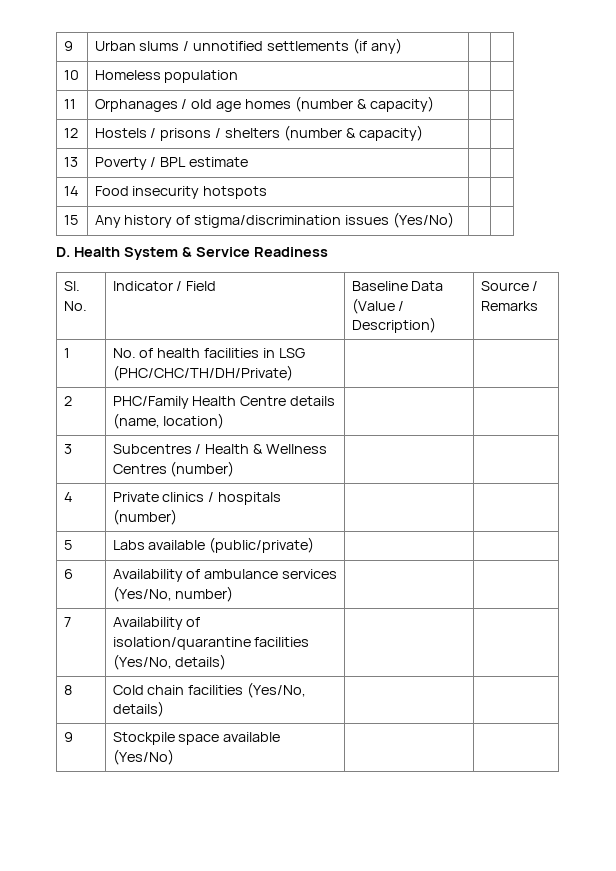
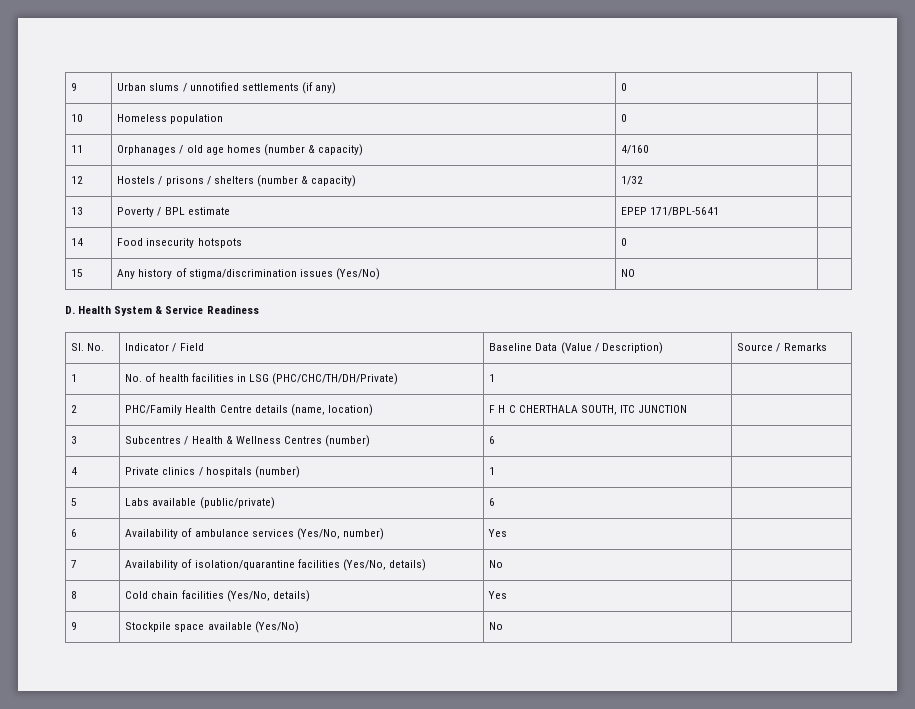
- 9 | Urban slums / unnotified settlements (if any) | |
+ 9 | Urban slums / unnotified settlements (if any) | 0 |
- 10 | Homeless population | |
+ 10 | Homeless population | 0 |
- 11 | Orphanages / old age homes (number & capacity) | |
+ 11 | Orphanages / old age homes (number & capacity) | 4/160 |
- 12 | Hostels / prisons / shelters (number & capacity) | |
+ 12 | Hostels / prisons / shelters (number & capacity) | 1/32 |
- 13 | Poverty / BPL estimate | |
+ 13 | Poverty / BPL estimate | EPEP 171/BPL-5641 |
- 14 | Food insecurity hotspots | |
+ 14 | Food insecurity hotspots | 0 |
- 15 | Any history of stigma/discrimination issues (Yes/No) | |
+ 15 | Any history of stigma/discrimination issues (Yes/No) | NO |
- 1 | No. of health facilities in LSG (PHC/CHC/TH/DH/Private) | |
+ 1 | No. of health facilities in LSG (PHC/CHC/TH/DH/Private) | 1 |
- 2 | PHC/Family Health Centre details (name, location) | |
+ 2 | PHC/Family Health Centre details (name, location) | F H C CHERTHALA SOUTH, ITC JUNCTION |
- 3 | Subcentres / Health & Wellness Centres (number) | |
+ 3 | Subcentres / Health & Wellness Centres (number) | 6 |
- 4 | Private clinics / hospitals (number) | |
+ 4 | Private clinics / hospitals (number) | 1 |
- 5 | Labs available (public/private) | |
+ 5 | Labs available (public/private) | 6 |
- 6 | Availability of ambulance services (Yes/No, number) | |
+ 6 | Availability of ambulance services (Yes/No, number) | Yes |
- 7 | Availability of isolation/quarantine facilities (Yes/No, details) | |
+ 7 | Availability of isolation/quarantine facilities (Yes/No, details) | No |
- 8 | Cold chain facilities (Yes/No, details) | |
+ 8 | Cold chain facilities (Yes/No, details) | Yes |
- 9 | Stockpile space available (Yes/No) | |
+ 9 | Stockpile space available (Yes/No) | No |

